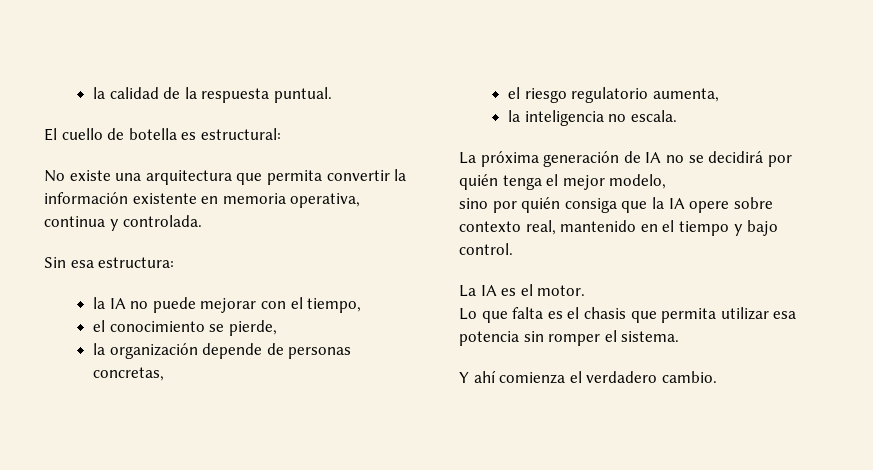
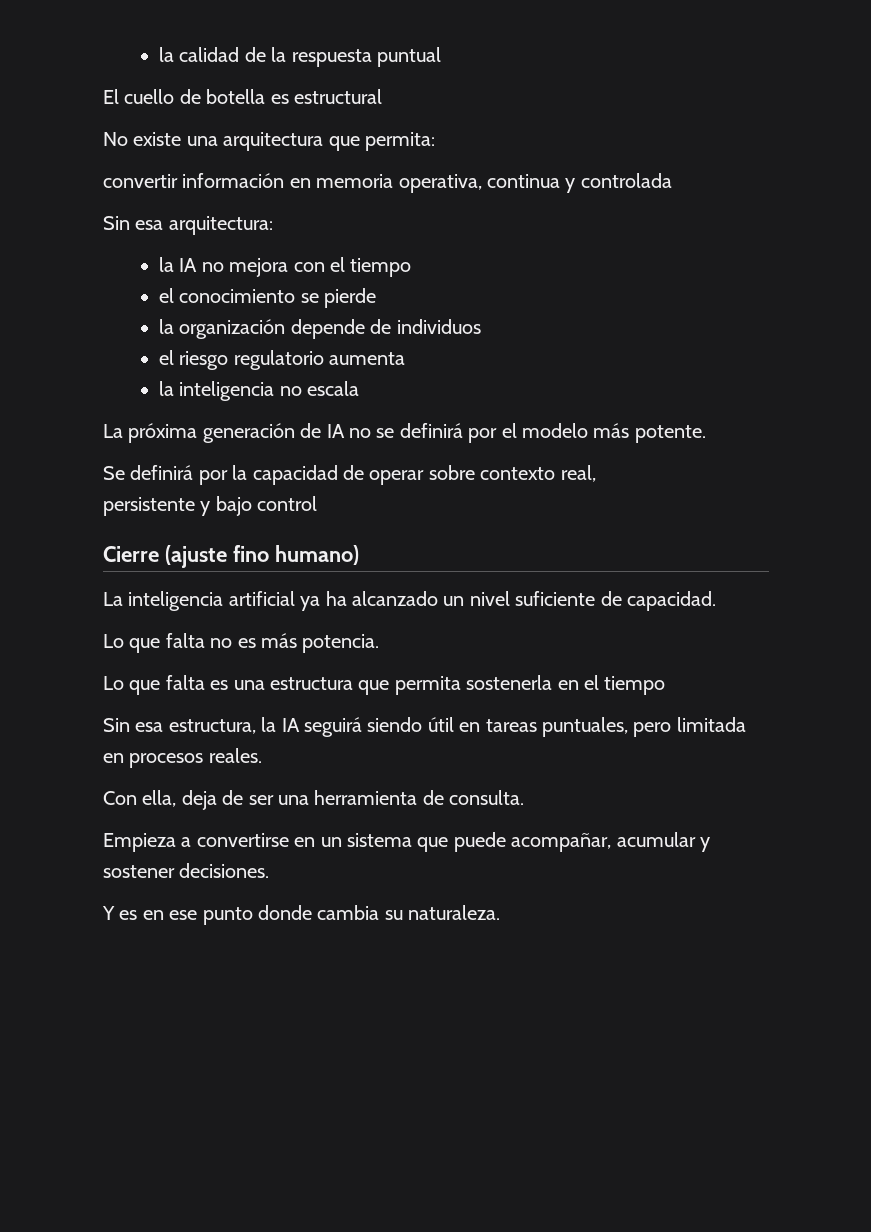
- la calidad de la respuesta puntual.
+ la calidad de la respuesta puntual
- El cuello de botella es estructural:
+ El cuello de botella es estructural
- No existe una arquitectura que permita convertir la información existente en memoria operativa, continua y controlada.
- Sin esa estructura:
+ No existe una arquitectura que permita:
+ convertir información en memoria operativa, continua y controlada
+ Sin esa arquitectura:
- la IA no puede mejorar con el tiempo,
+ la IA no mejora con el tiempo
- el conocimiento se pierde,
+ el conocimiento se pierde
- la organización depende de personas concretas,
+ la organización depende de individuos
- el riesgo regulatorio aumenta,
+ el riesgo regulatorio aumenta
- la inteligencia no escala.
+ la inteligencia no escala
- La próxima generación de IA no se decidirá por quién tenga el mejor modelo,
- sino por quién consiga que la IA opere sobre contexto real, mantenido en el tiempo y bajo control.
- La IA es el motor.
- Lo que falta es el chasis que permita utilizar esa potencia sin romper el sistema.
- Y ahí comienza el verdadero cambio.
+ La próxima generación de IA no se definirá por el modelo más potente.
+ Se definirá por la capacidad de operar sobre contexto real,
+ persistente y bajo control
+ Cierre (ajuste fino humano)
+ La inteligencia artificial ya ha alcanzado un nivel suficiente de capacidad.
+ Lo que falta no es más potencia.
+ Lo que falta es una estructura que permita sostenerla en el tiempo
+ Sin esa estructura, la IA seguirá siendo útil en tareas puntuales, pero limitada en procesos reales.
+ Con ella, deja de ser una herramienta de consulta.
+ Empieza a convertirse en un sistema que puede acompañar, acumular y sostener decisiones.
+ Y es en ese punto donde cambia su naturaleza.

